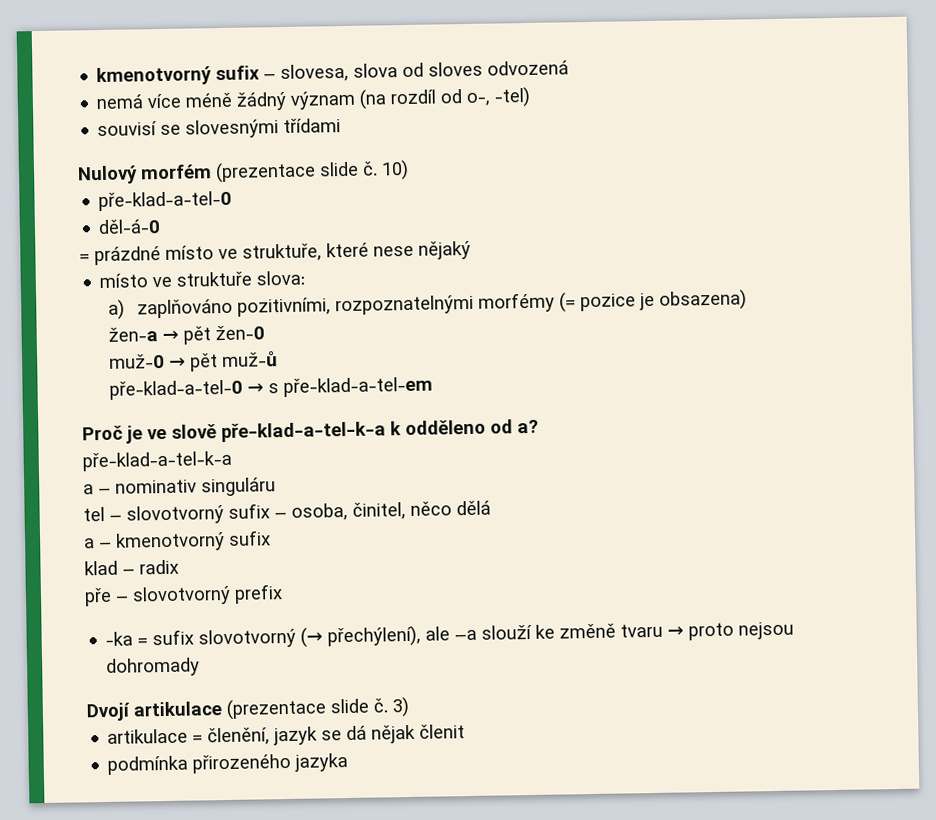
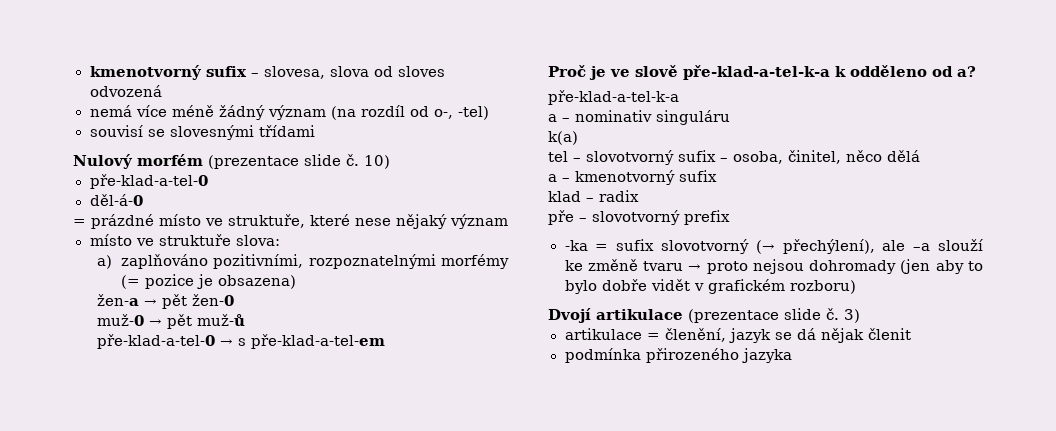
- = prázdné místo ve struktuře, které nese nějaký
+ = prázdné místo ve struktuře, které nese nějaký význam
+ k(a)
- -ka = sufix slovotvorný (→ přechýlení), ale –a slouží ke změně tvaru → proto nejsou dohromady
+ -ka = sufix slovotvorný (→ přechýlení), ale –a slouží ke změně tvaru → proto nejsou dohromady (jen aby to bylo dobře vidět v grafickém rozboru)

